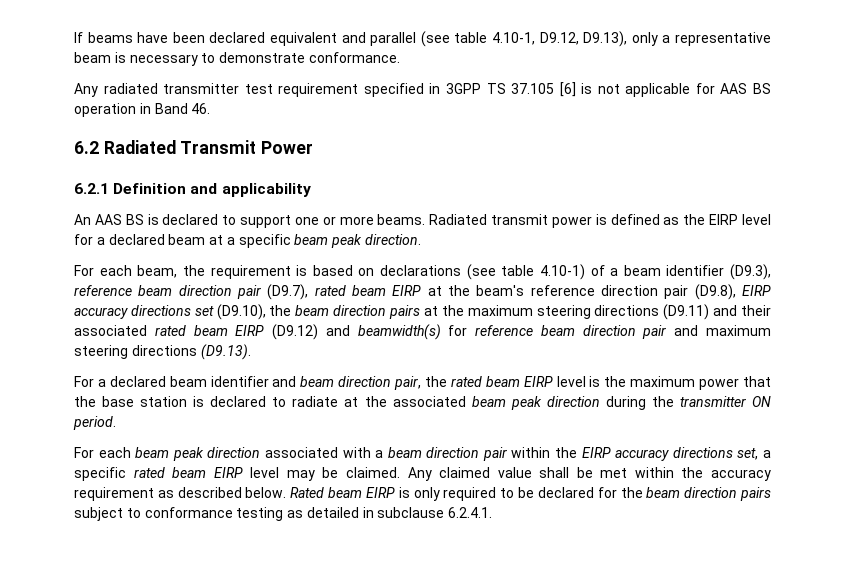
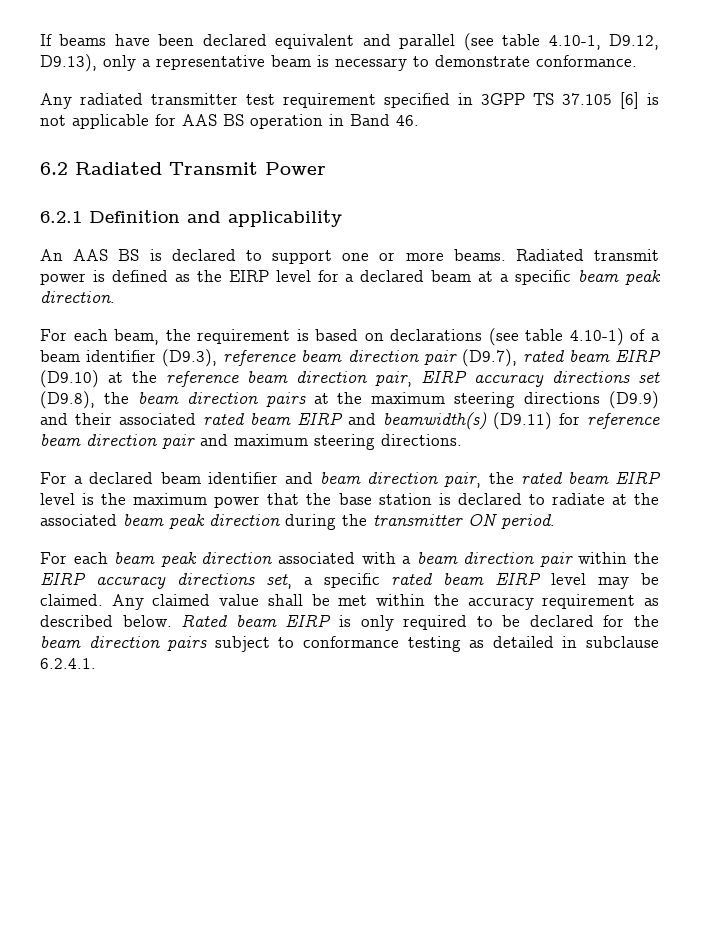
- For each beam, the requirement is based on declarations (see table 4.10-1) of a beam identifier (D9.3), reference beam direction pair (D9.7), rated beam EIRP at the beam's reference direction pair (D9.8), EIRP accuracy directions set (D9.10), the beam direction pairs at the maximum steering directions (D9.11) and their associated rated beam EIRP (D9.12) and beamwidth(s) for reference beam direction pair and maximum steering directions (D9.13).
+ For each beam, the requirement is based on declarations (see table 4.10-1) of a beam identifier (D9.3), reference beam direction pair (D9.7), rated beam EIRP (D9.10) at the reference beam direction pair, EIRP accuracy directions set (D9.8), the beam direction pairs at the maximum steering directions (D9.9) and their associated rated beam EIRP and beamwidth(s) (D9.11) for reference beam direction pair and maximum steering directions.

